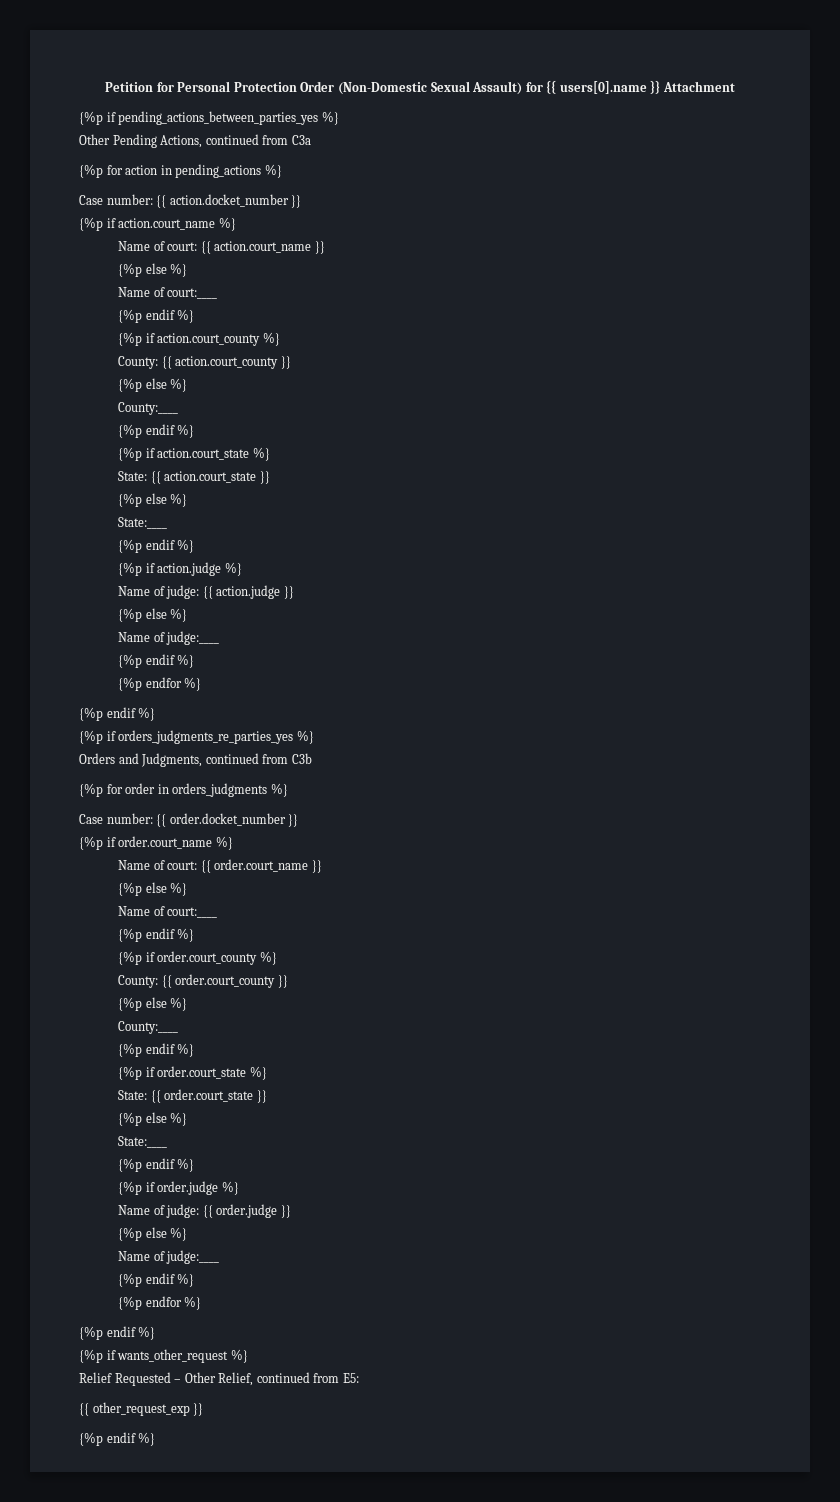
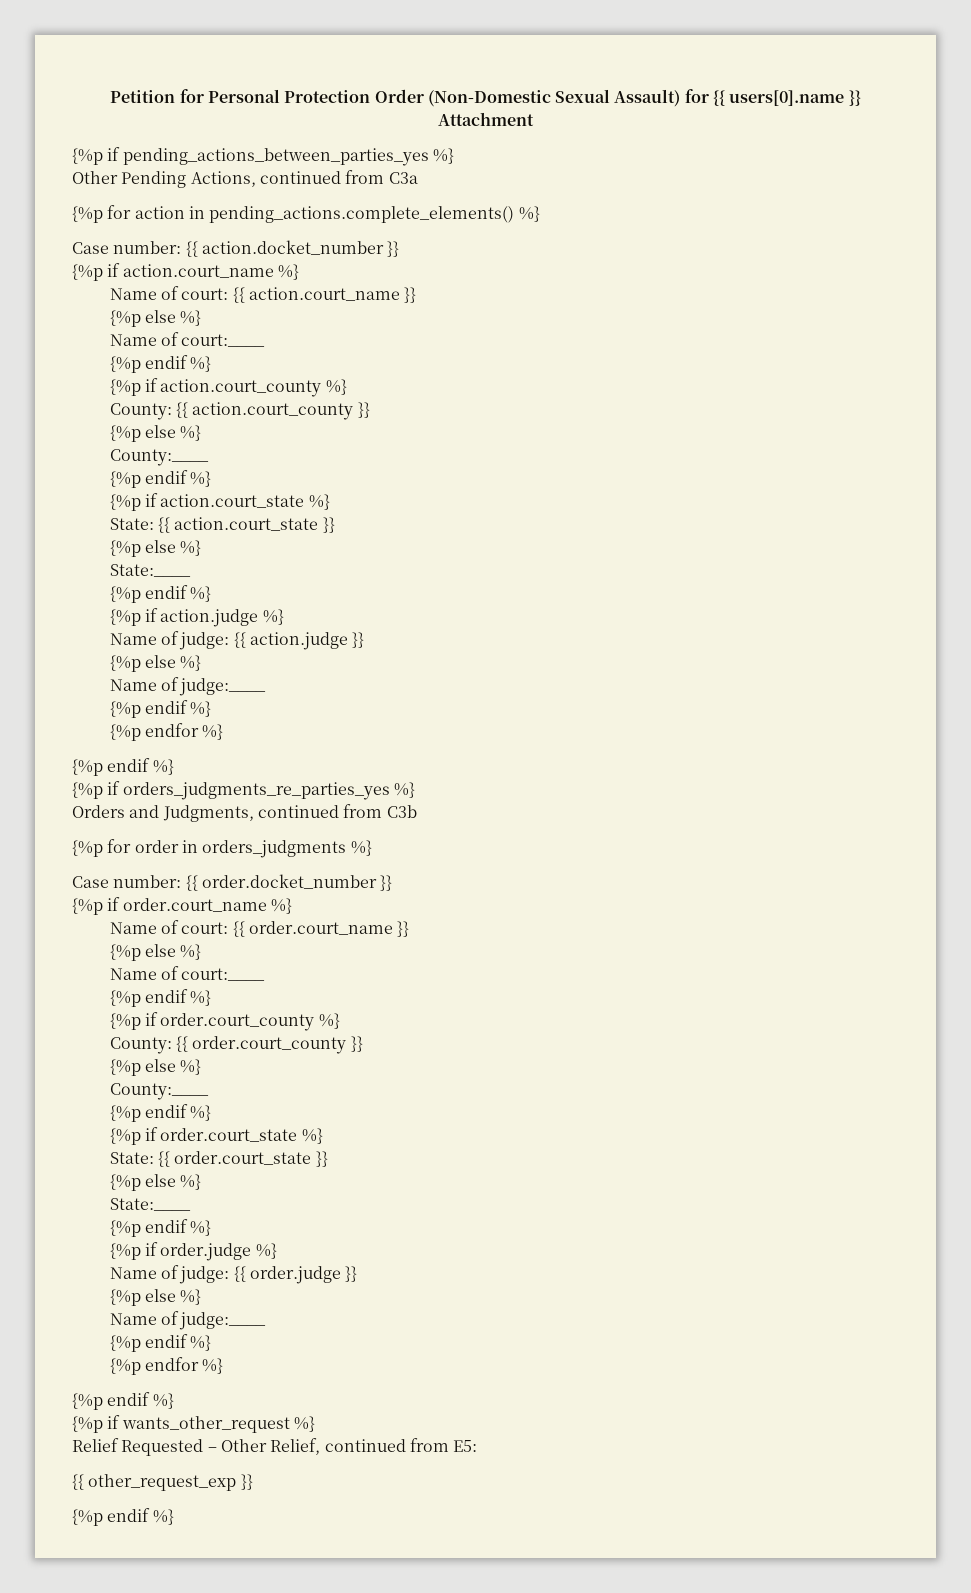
- {%p for action in pending_actions %}
+ {%p for action in pending_actions.complete_elements() %}

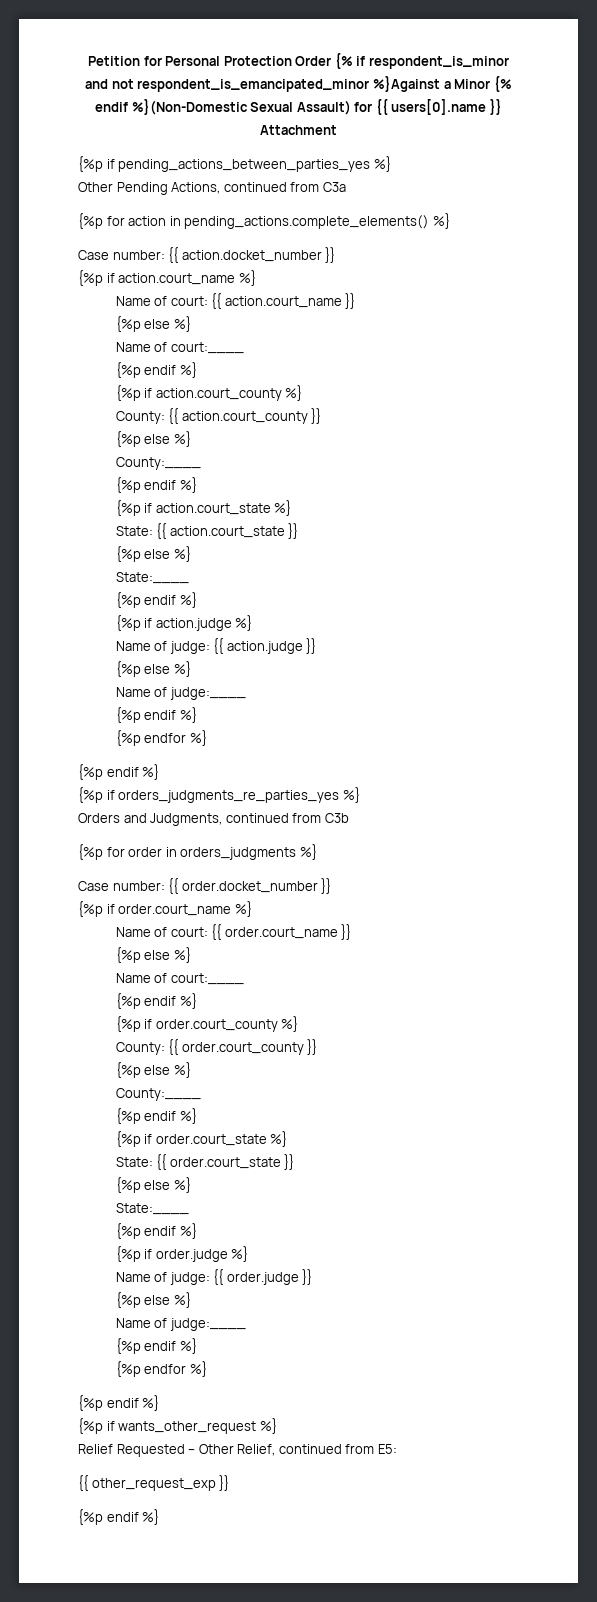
- Petition for Personal Protection Order (Non-Domestic Sexual Assault) for {{ users[0].name }} Attachment
+ Petition for Personal Protection Order {% if respondent_is_minor and not respondent_is_emancipated_minor %}Against a Minor {% endif %}(Non-Domestic Sexual Assault) for {{ users[0].name }} Attachment

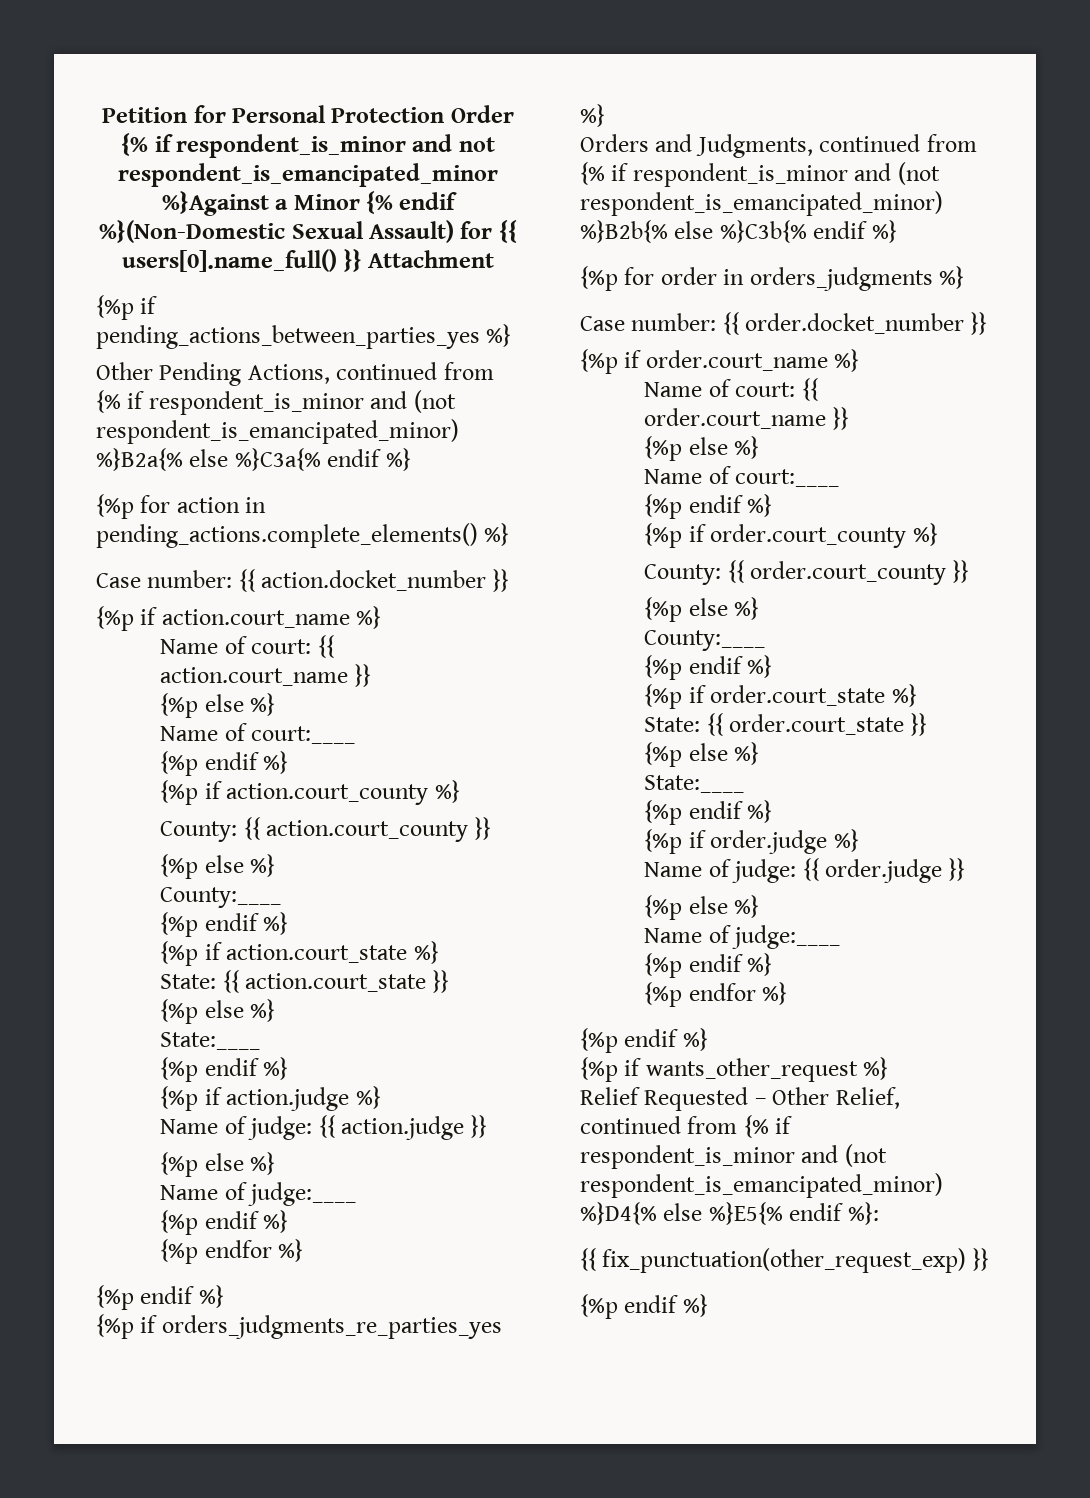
- Petition for Personal Protection Order {% if respondent_is_minor and not respondent_is_emancipated_minor %}Against a Minor {% endif %}(Non-Domestic Sexual Assault) for {{ users[0].name }} Attachment
+ Petition for Personal Protection Order {% if respondent_is_minor and not respondent_is_emancipated_minor %}Against a Minor {% endif %}(Non-Domestic Sexual Assault) for {{ users[0].name_full() }} Attachment
- Other Pending Actions, continued from C3a
+ Other Pending Actions, continued from {% if respondent_is_minor and (not respondent_is_emancipated_minor) %}B2a{% else %}C3a{% endif %}
- Orders and Judgments, continued from C3b
+ Orders and Judgments, continued from {% if respondent_is_minor and (not respondent_is_emancipated_minor) %}B2b{% else %}C3b{% endif %}
- Relief Requested – Other Relief, continued from E5:
- {{ other_request_exp }}
+ Relief Requested – Other Relief, continued from {% if respondent_is_minor and (not respondent_is_emancipated_minor) %}D4{% else %}E5{% endif %}:
+ {{ fix_punctuation(other_request_exp) }}

